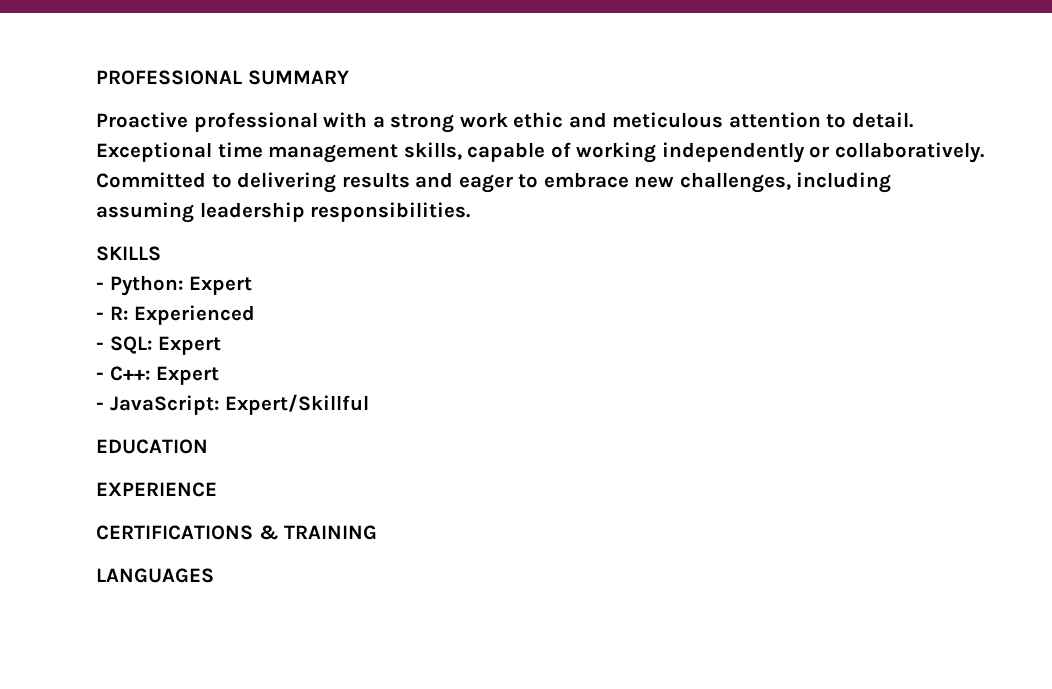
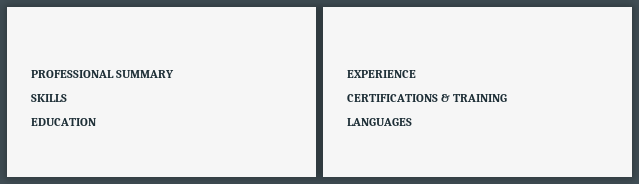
- Proactive professional with a strong work ethic and meticulous attention to detail. Exceptional time management skills, capable of working independently or collaboratively. Committed to delivering results and eager to embrace new challenges, including assuming leadership responsibilities.
  SKILLS
- - Python: Expert
- - R: Experienced
- - SQL: Expert
- - C++: Expert
- - JavaScript: Expert/Skillful

